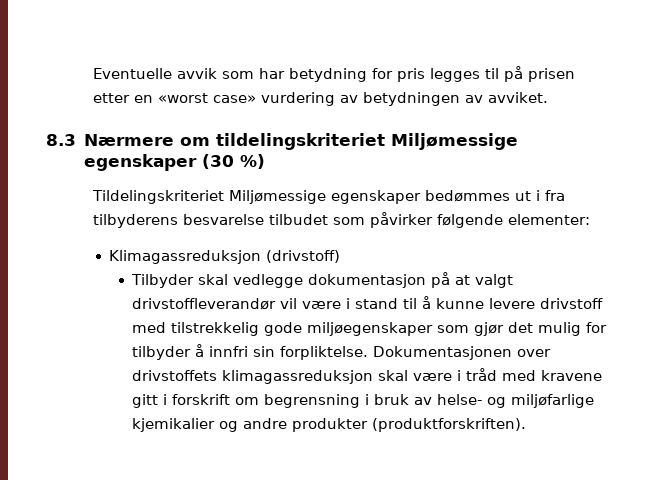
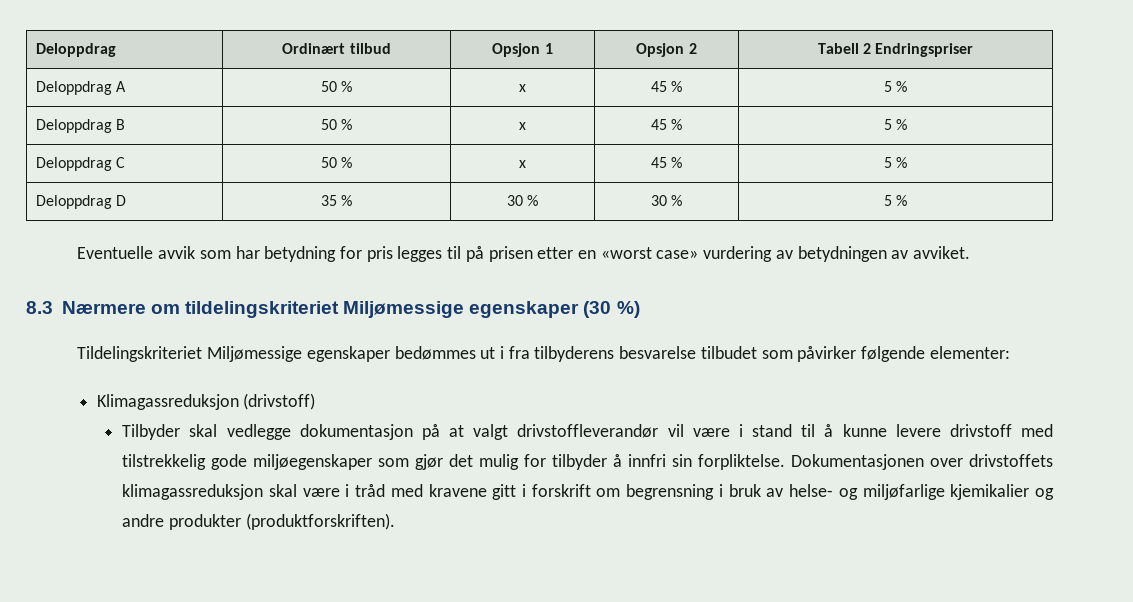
+ Deloppdrag | Ordinært tilbud | Opsjon 1 | Opsjon 2 | Tabell 2 Endringspriser
+ Deloppdrag A | 50 % | x | 45 % | 5 %
+ Deloppdrag B | 50 % | x | 45 % | 5 %
+ Deloppdrag C | 50 % | x | 45 % | 5 %
+ Deloppdrag D | 35 % | 30 % | 30 % | 5 %

